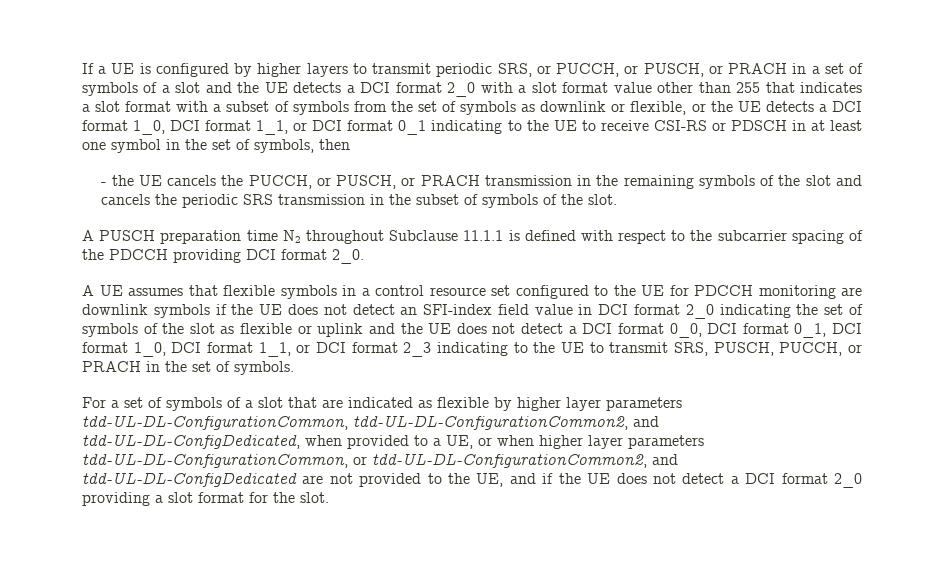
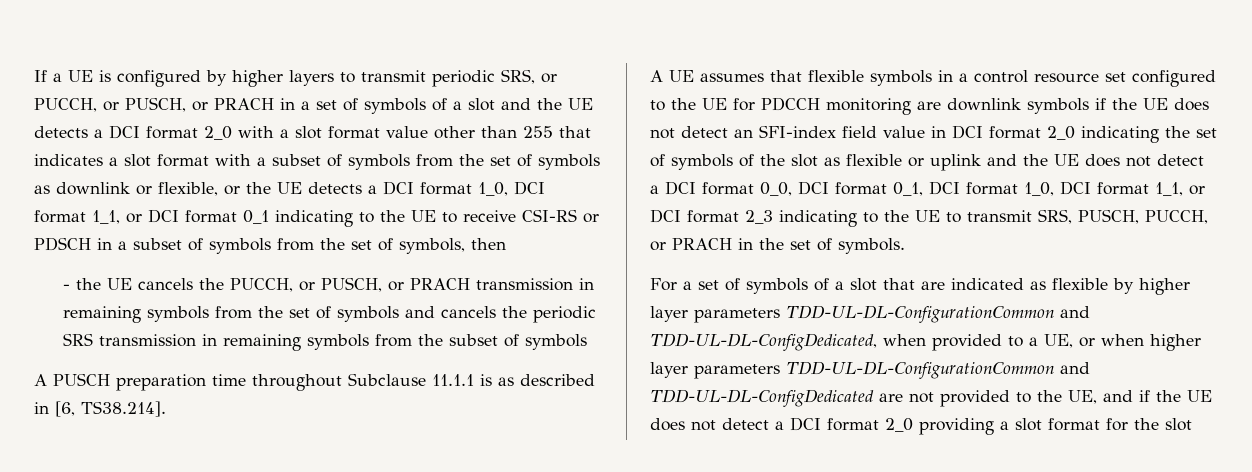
- If a UE is configured by higher layers to transmit periodic SRS, or PUCCH, or PUSCH, or PRACH in a set of symbols of a slot and the UE detects a DCI format 2_0 with a slot format value other than 255 that indicates a slot format with a subset of symbols from the set of symbols as downlink or flexible, or the UE detects a DCI format 1_0, DCI format 1_1, or DCI format 0_1 indicating to the UE to receive CSI-RS or PDSCH in at least one symbol in the set of symbols, then
+ If a UE is configured by higher layers to transmit periodic SRS, or PUCCH, or PUSCH, or PRACH in a set of symbols of a slot and the UE detects a DCI format 2_0 with a slot format value other than 255 that indicates a slot format with a subset of symbols from the set of symbols as downlink or flexible, or the UE detects a DCI format 1_0, DCI format 1_1, or DCI format 0_1 indicating to the UE to receive CSI-RS or PDSCH in a subset of symbols from the set of symbols, then
- - the UE cancels the PUCCH, or PUSCH, or PRACH transmission in the remaining symbols of the slot and cancels the periodic SRS transmission in the subset of symbols of the slot.
+ - the UE cancels the PUCCH, or PUSCH, or PRACH transmission in remaining symbols from the set of symbols and cancels the periodic SRS transmission in remaining symbols from the subset of symbols
- A PUSCH preparation time N2 throughout Subclause 11.1.1 is defined with respect to the subcarrier spacing of the PDCCH providing DCI format 2_0.
+ A PUSCH preparation time throughout Subclause 11.1.1 is as described in [6, TS38.214].
- For a set of symbols of a slot that are indicated as flexible by higher layer parameters tdd-UL-DL-ConfigurationCommon, tdd-UL-DL-ConfigurationCommon2, and tdd-UL-DL-ConfigDedicated, when provided to a UE, or when higher layer parameters tdd-UL-DL-ConfigurationCommon, or tdd-UL-DL-ConfigurationCommon2, and tdd-UL-DL-ConfigDedicated are not provided to the UE, and if the UE does not detect a DCI format 2_0 providing a slot format for the slot.
+ For a set of symbols of a slot that are indicated as flexible by higher layer parameters TDD-UL-DL-ConfigurationCommon and TDD-UL-DL-ConfigDedicated, when provided to a UE, or when higher layer parameters TDD-UL-DL-ConfigurationCommon and TDD-UL-DL-ConfigDedicated are not provided to the UE, and if the UE does not detect a DCI format 2_0 providing a slot format for the slot

